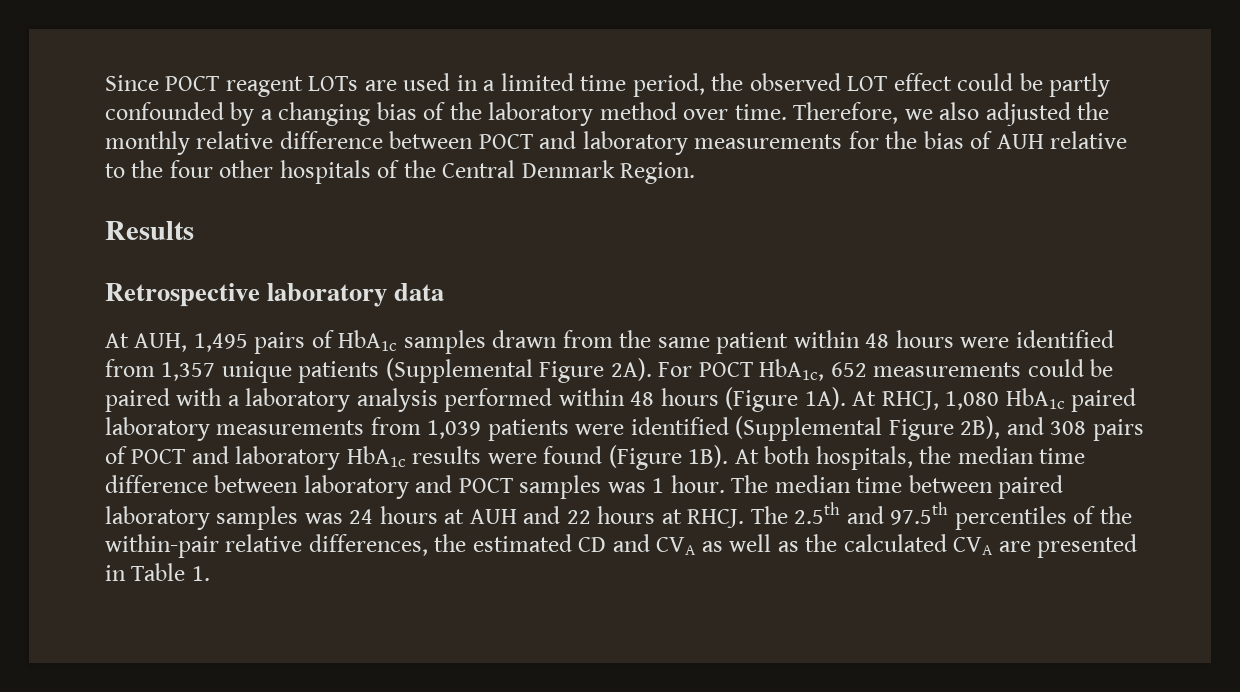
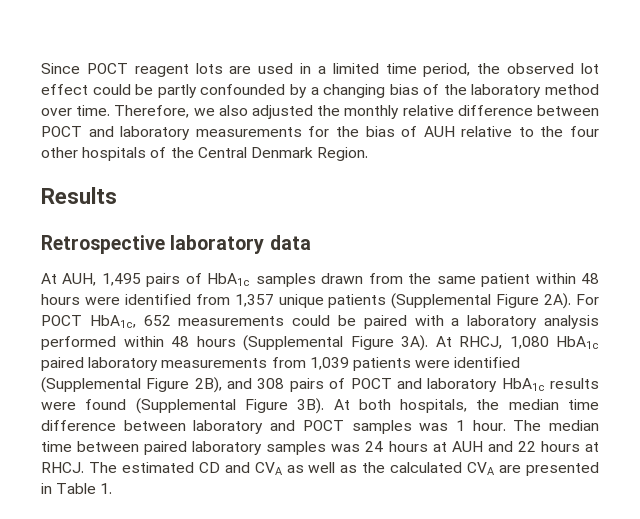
- Since POCT reagent LOTs are used in a limited time period, the observed LOT effect could be partly confounded by a changing bias of the laboratory method over time.
+ Since POCT reagent lots are used in a limited time period, the observed lot effect could be partly confounded by a changing bias of the laboratory method over time.
- For POCT HbA1c, 652 measurements could be paired with a laboratory analysis performed within 48 hours (Figure 1A).
+ For POCT HbA1c, 652 measurements could be paired with a laboratory analysis performed within 48 hours (Supplemental Figure 3A).
- At RHCJ, 1,080 HbA1c paired laboratory measurements from 1,039 patients were identified (Supplemental Figure 2B), and 308 pairs of POCT and laboratory HbA1c results were found (Figure 1B).
+ At RHCJ, 1,080 HbA1c paired laboratory measurements from 1,039 patients were identified (Supplemental Figure 2B), and 308 pairs of POCT and laboratory HbA1c results were found (Supplemental Figure 3B).
- The 2.5th and 97.5th percentiles of the within-pair relative differences, the estimated CD and CVA as well as the calculated CVA are presented in Table 1.
+ The estimated CD and CVA as well as the calculated CVA are presented in Table 1.

